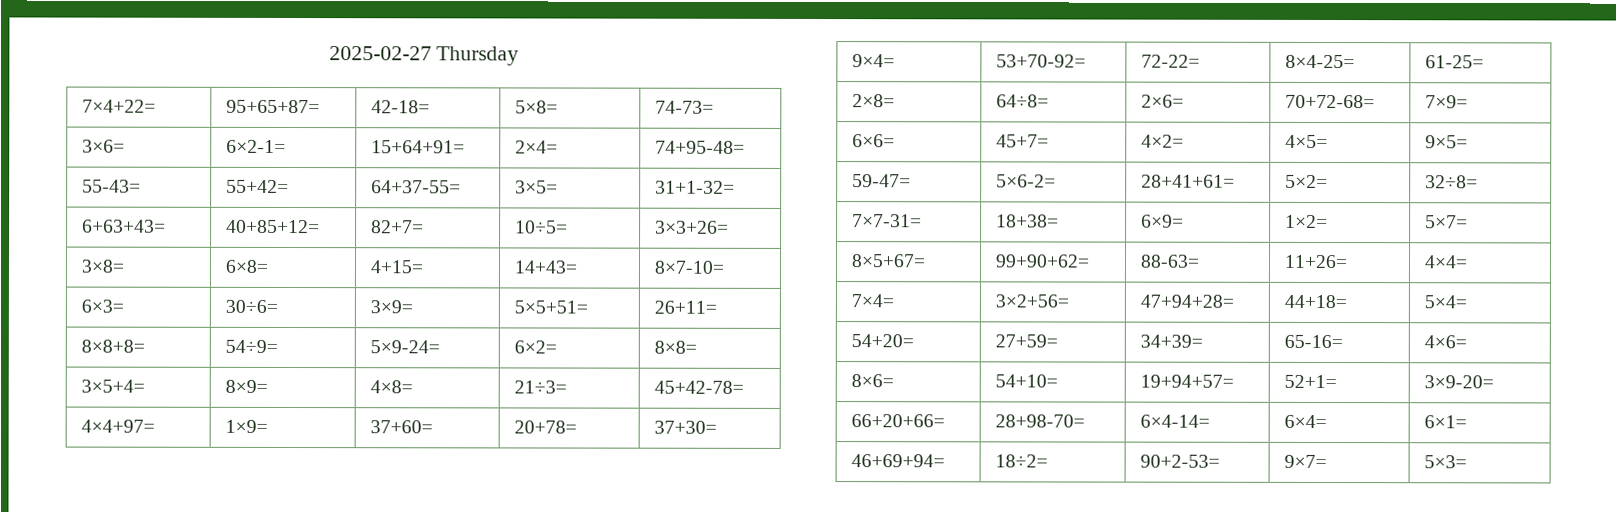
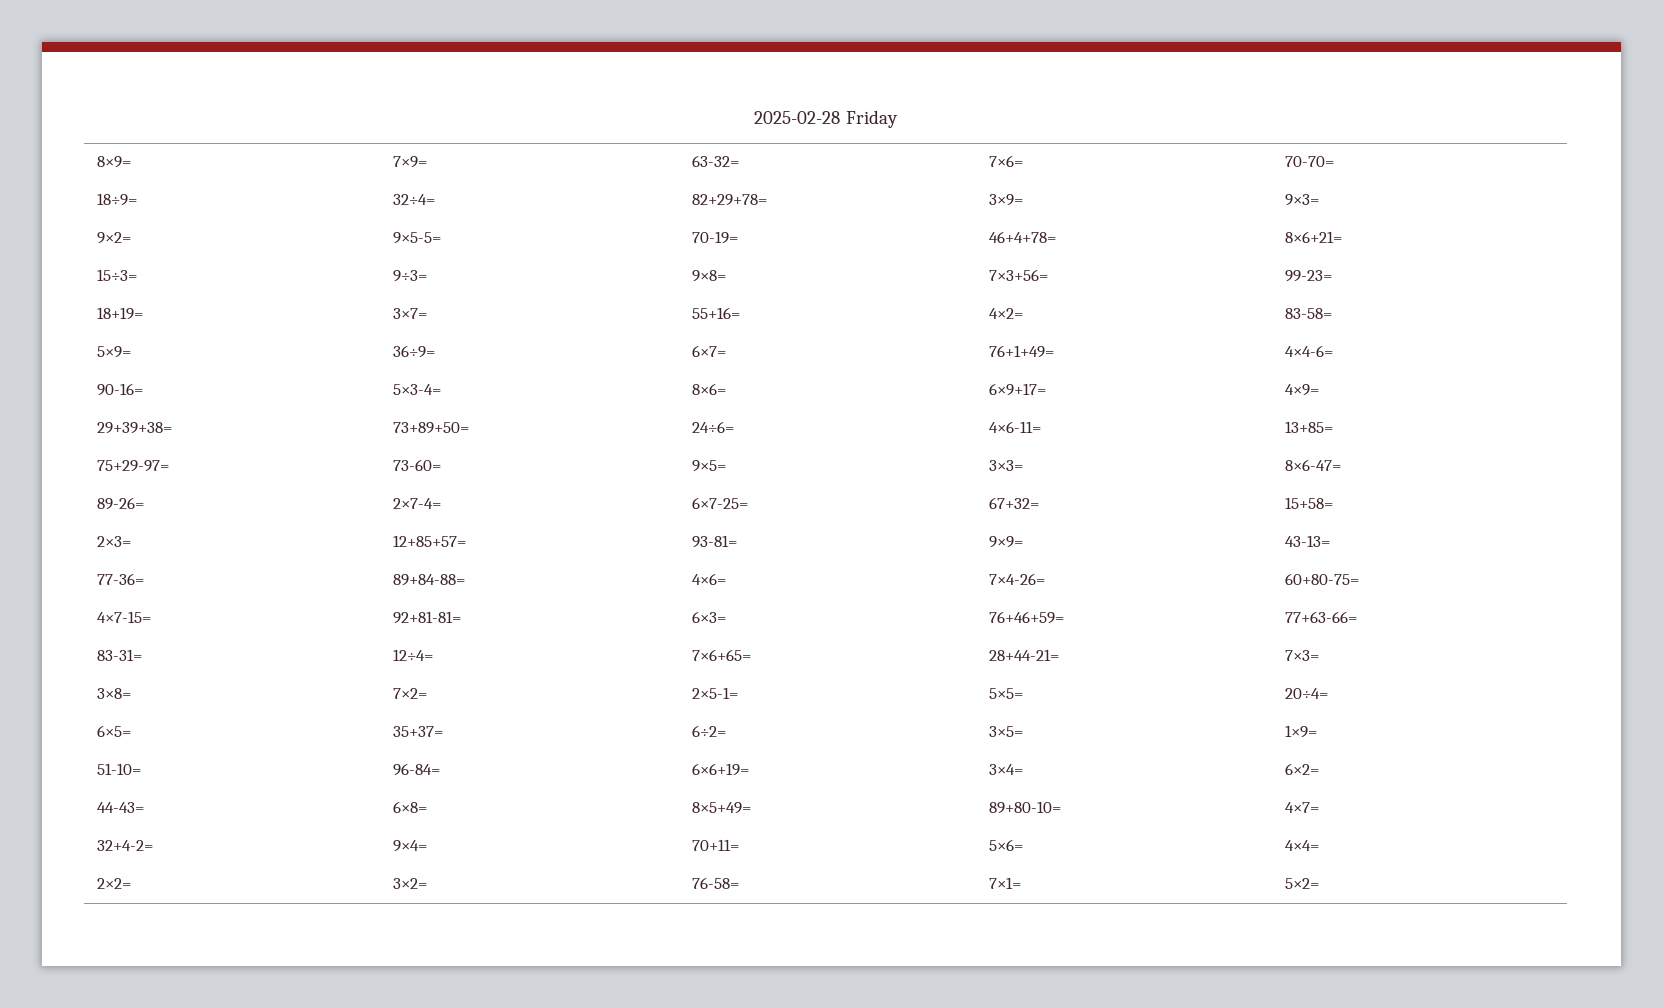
- 2025-02-27 Thursday
- 7×4+22= | 95+65+87= | 42-18= | 5×8= | 74-73=
- 3×6= | 6×2-1= | 15+64+91= | 2×4= | 74+95-48=
- 55-43= | 55+42= | 64+37-55= | 3×5= | 31+1-32=
- 6+63+43= | 40+85+12= | 82+7= | 10÷5= | 3×3+26=
- 3×8= | 6×8= | 4+15= | 14+43= | 8×7-10=
- 6×3= | 30÷6= | 3×9= | 5×5+51= | 26+11=
- 8×8+8= | 54÷9= | 5×9-24= | 6×2= | 8×8=
- 3×5+4= | 8×9= | 4×8= | 21÷3= | 45+42-78=
- 4×4+97= | 1×9= | 37+60= | 20+78= | 37+30=
- 9×4= | 53+70-92= | 72-22= | 8×4-25= | 61-25=
- 2×8= | 64÷8= | 2×6= | 70+72-68= | 7×9=
- 6×6= | 45+7= | 4×2= | 4×5= | 9×5=
- 59-47= | 5×6-2= | 28+41+61= | 5×2= | 32÷8=
- 7×7-31= | 18+38= | 6×9= | 1×2= | 5×7=
- 8×5+67= | 99+90+62= | 88-63= | 11+26= | 4×4=
- 7×4= | 3×2+56= | 47+94+28= | 44+18= | 5×4=
- 54+20= | 27+59= | 34+39= | 65-16= | 4×6=
- 8×6= | 54+10= | 19+94+57= | 52+1= | 3×9-20=
- 66+20+66= | 28+98-70= | 6×4-14= | 6×4= | 6×1=
- 46+69+94= | 18÷2= | 90+2-53= | 9×7= | 5×3=
+ 2025-02-28 Friday
+ 8×9= | 7×9= | 63-32= | 7×6= | 70-70=
+ 18÷9= | 32÷4= | 82+29+78= | 3×9= | 9×3=
+ 9×2= | 9×5-5= | 70-19= | 46+4+78= | 8×6+21=
+ 15÷3= | 9÷3= | 9×8= | 7×3+56= | 99-23=
+ 18+19= | 3×7= | 55+16= | 4×2= | 83-58=
+ 5×9= | 36÷9= | 6×7= | 76+1+49= | 4×4-6=
+ 90-16= | 5×3-4= | 8×6= | 6×9+17= | 4×9=
+ 29+39+38= | 73+89+50= | 24÷6= | 4×6-11= | 13+85=
+ 75+29-97= | 73-60= | 9×5= | 3×3= | 8×6-47=
+ 89-26= | 2×7-4= | 6×7-25= | 67+32= | 15+58=
+ 2×3= | 12+85+57= | 93-81= | 9×9= | 43-13=
+ 77-36= | 89+84-88= | 4×6= | 7×4-26= | 60+80-75=
+ 4×7-15= | 92+81-81= | 6×3= | 76+46+59= | 77+63-66=
+ 83-31= | 12÷4= | 7×6+65= | 28+44-21= | 7×3=
+ 3×8= | 7×2= | 2×5-1= | 5×5= | 20÷4=
+ 6×5= | 35+37= | 6÷2= | 3×5= | 1×9=
+ 51-10= | 96-84= | 6×6+19= | 3×4= | 6×2=
+ 44-43= | 6×8= | 8×5+49= | 89+80-10= | 4×7=
+ 32+4-2= | 9×4= | 70+11= | 5×6= | 4×4=
+ 2×2= | 3×2= | 76-58= | 7×1= | 5×2=

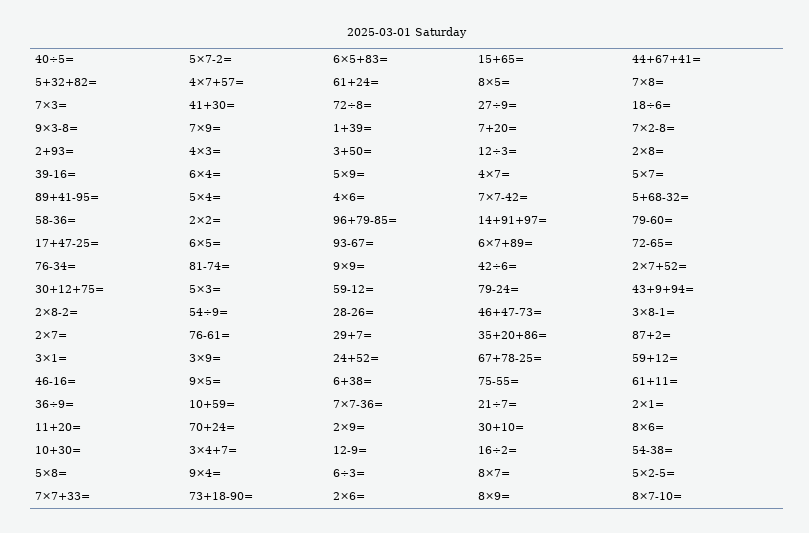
- 2025-02-28 Friday
- 8×9= | 7×9= | 63-32= | 7×6= | 70-70=
- 18÷9= | 32÷4= | 82+29+78= | 3×9= | 9×3=
- 9×2= | 9×5-5= | 70-19= | 46+4+78= | 8×6+21=
- 15÷3= | 9÷3= | 9×8= | 7×3+56= | 99-23=
- 18+19= | 3×7= | 55+16= | 4×2= | 83-58=
- 5×9= | 36÷9= | 6×7= | 76+1+49= | 4×4-6=
- 90-16= | 5×3-4= | 8×6= | 6×9+17= | 4×9=
- 29+39+38= | 73+89+50= | 24÷6= | 4×6-11= | 13+85=
- 75+29-97= | 73-60= | 9×5= | 3×3= | 8×6-47=
- 89-26= | 2×7-4= | 6×7-25= | 67+32= | 15+58=
- 2×3= | 12+85+57= | 93-81= | 9×9= | 43-13=
- 77-36= | 89+84-88= | 4×6= | 7×4-26= | 60+80-75=
- 4×7-15= | 92+81-81= | 6×3= | 76+46+59= | 77+63-66=
- 83-31= | 12÷4= | 7×6+65= | 28+44-21= | 7×3=
- 3×8= | 7×2= | 2×5-1= | 5×5= | 20÷4=
- 6×5= | 35+37= | 6÷2= | 3×5= | 1×9=
- 51-10= | 96-84= | 6×6+19= | 3×4= | 6×2=
- 44-43= | 6×8= | 8×5+49= | 89+80-10= | 4×7=
- 32+4-2= | 9×4= | 70+11= | 5×6= | 4×4=
- 2×2= | 3×2= | 76-58= | 7×1= | 5×2=
+ 2025-03-01 Saturday
+ 40÷5= | 5×7-2= | 6×5+83= | 15+65= | 44+67+41=
+ 5+32+82= | 4×7+57= | 61+24= | 8×5= | 7×8=
+ 7×3= | 41+30= | 72÷8= | 27÷9= | 18÷6=
+ 9×3-8= | 7×9= | 1+39= | 7+20= | 7×2-8=
+ 2+93= | 4×3= | 3+50= | 12÷3= | 2×8=
+ 39-16= | 6×4= | 5×9= | 4×7= | 5×7=
+ 89+41-95= | 5×4= | 4×6= | 7×7-42= | 5+68-32=
+ 58-36= | 2×2= | 96+79-85= | 14+91+97= | 79-60=
+ 17+47-25= | 6×5= | 93-67= | 6×7+89= | 72-65=
+ 76-34= | 81-74= | 9×9= | 42÷6= | 2×7+52=
+ 30+12+75= | 5×3= | 59-12= | 79-24= | 43+9+94=
+ 2×8-2= | 54÷9= | 28-26= | 46+47-73= | 3×8-1=
+ 2×7= | 76-61= | 29+7= | 35+20+86= | 87+2=
+ 3×1= | 3×9= | 24+52= | 67+78-25= | 59+12=
+ 46-16= | 9×5= | 6+38= | 75-55= | 61+11=
+ 36÷9= | 10+59= | 7×7-36= | 21÷7= | 2×1=
+ 11+20= | 70+24= | 2×9= | 30+10= | 8×6=
+ 10+30= | 3×4+7= | 12-9= | 16÷2= | 54-38=
+ 5×8= | 9×4= | 6÷3= | 8×7= | 5×2-5=
+ 7×7+33= | 73+18-90= | 2×6= | 8×9= | 8×7-10=

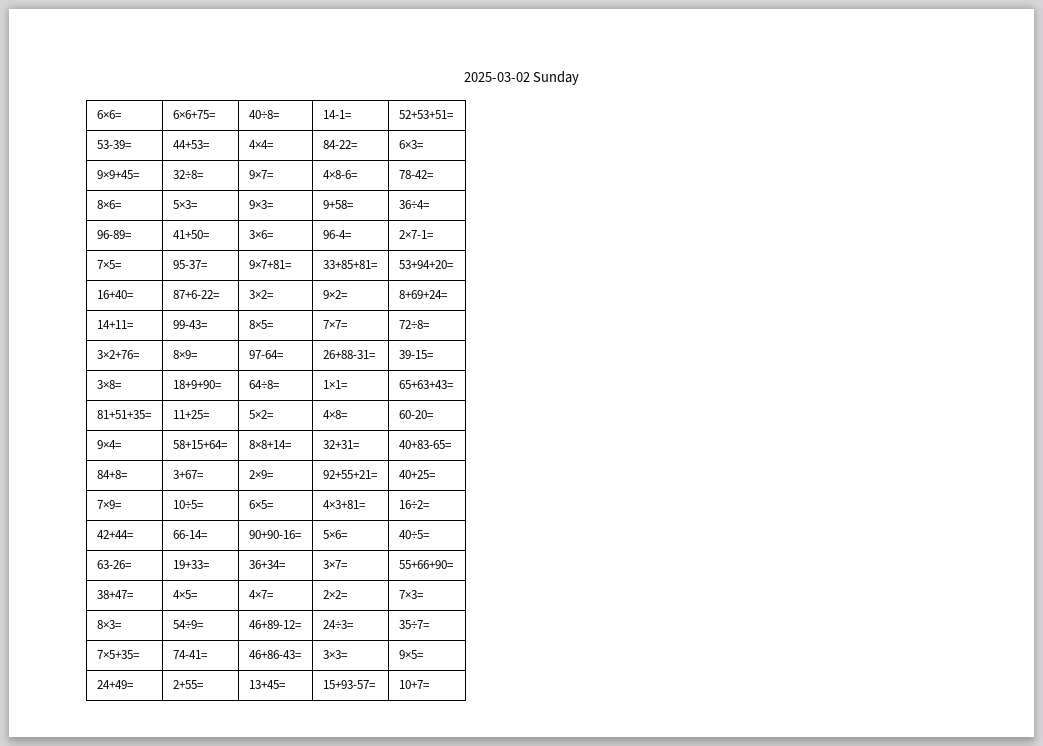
- 2025-03-01 Saturday
- 40÷5= | 5×7-2= | 6×5+83= | 15+65= | 44+67+41=
- 5+32+82= | 4×7+57= | 61+24= | 8×5= | 7×8=
- 7×3= | 41+30= | 72÷8= | 27÷9= | 18÷6=
- 9×3-8= | 7×9= | 1+39= | 7+20= | 7×2-8=
- 2+93= | 4×3= | 3+50= | 12÷3= | 2×8=
- 39-16= | 6×4= | 5×9= | 4×7= | 5×7=
- 89+41-95= | 5×4= | 4×6= | 7×7-42= | 5+68-32=
- 58-36= | 2×2= | 96+79-85= | 14+91+97= | 79-60=
- 17+47-25= | 6×5= | 93-67= | 6×7+89= | 72-65=
- 76-34= | 81-74= | 9×9= | 42÷6= | 2×7+52=
- 30+12+75= | 5×3= | 59-12= | 79-24= | 43+9+94=
- 2×8-2= | 54÷9= | 28-26= | 46+47-73= | 3×8-1=
- 2×7= | 76-61= | 29+7= | 35+20+86= | 87+2=
- 3×1= | 3×9= | 24+52= | 67+78-25= | 59+12=
- 46-16= | 9×5= | 6+38= | 75-55= | 61+11=
- 36÷9= | 10+59= | 7×7-36= | 21÷7= | 2×1=
- 11+20= | 70+24= | 2×9= | 30+10= | 8×6=
- 10+30= | 3×4+7= | 12-9= | 16÷2= | 54-38=
- 5×8= | 9×4= | 6÷3= | 8×7= | 5×2-5=
- 7×7+33= | 73+18-90= | 2×6= | 8×9= | 8×7-10=
+ 2025-03-02 Sunday
+ 6×6= | 6×6+75= | 40÷8= | 14-1= | 52+53+51=
+ 53-39= | 44+53= | 4×4= | 84-22= | 6×3=
+ 9×9+45= | 32÷8= | 9×7= | 4×8-6= | 78-42=
+ 8×6= | 5×3= | 9×3= | 9+58= | 36÷4=
+ 96-89= | 41+50= | 3×6= | 96-4= | 2×7-1=
+ 7×5= | 95-37= | 9×7+81= | 33+85+81= | 53+94+20=
+ 16+40= | 87+6-22= | 3×2= | 9×2= | 8+69+24=
+ 14+11= | 99-43= | 8×5= | 7×7= | 72÷8=
+ 3×2+76= | 8×9= | 97-64= | 26+88-31= | 39-15=
+ 3×8= | 18+9+90= | 64÷8= | 1×1= | 65+63+43=
+ 81+51+35= | 11+25= | 5×2= | 4×8= | 60-20=
+ 9×4= | 58+15+64= | 8×8+14= | 32+31= | 40+83-65=
+ 84+8= | 3+67= | 2×9= | 92+55+21= | 40+25=
+ 7×9= | 10÷5= | 6×5= | 4×3+81= | 16÷2=
+ 42+44= | 66-14= | 90+90-16= | 5×6= | 40÷5=
+ 63-26= | 19+33= | 36+34= | 3×7= | 55+66+90=
+ 38+47= | 4×5= | 4×7= | 2×2= | 7×3=
+ 8×3= | 54÷9= | 46+89-12= | 24÷3= | 35÷7=
+ 7×5+35= | 74-41= | 46+86-43= | 3×3= | 9×5=
+ 24+49= | 2+55= | 13+45= | 15+93-57= | 10+7=

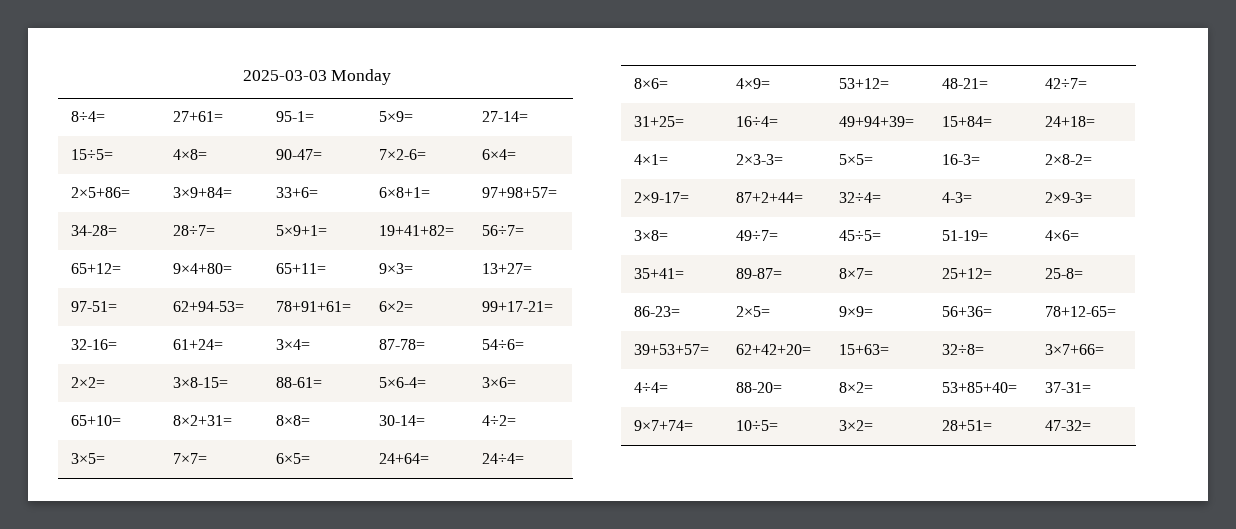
- 2025-03-02 Sunday
- 6×6= | 6×6+75= | 40÷8= | 14-1= | 52+53+51=
- 53-39= | 44+53= | 4×4= | 84-22= | 6×3=
- 9×9+45= | 32÷8= | 9×7= | 4×8-6= | 78-42=
- 8×6= | 5×3= | 9×3= | 9+58= | 36÷4=
- 96-89= | 41+50= | 3×6= | 96-4= | 2×7-1=
- 7×5= | 95-37= | 9×7+81= | 33+85+81= | 53+94+20=
- 16+40= | 87+6-22= | 3×2= | 9×2= | 8+69+24=
- 14+11= | 99-43= | 8×5= | 7×7= | 72÷8=
- 3×2+76= | 8×9= | 97-64= | 26+88-31= | 39-15=
- 3×8= | 18+9+90= | 64÷8= | 1×1= | 65+63+43=
- 81+51+35= | 11+25= | 5×2= | 4×8= | 60-20=
- 9×4= | 58+15+64= | 8×8+14= | 32+31= | 40+83-65=
- 84+8= | 3+67= | 2×9= | 92+55+21= | 40+25=
- 7×9= | 10÷5= | 6×5= | 4×3+81= | 16÷2=
- 42+44= | 66-14= | 90+90-16= | 5×6= | 40÷5=
- 63-26= | 19+33= | 36+34= | 3×7= | 55+66+90=
- 38+47= | 4×5= | 4×7= | 2×2= | 7×3=
- 8×3= | 54÷9= | 46+89-12= | 24÷3= | 35÷7=
- 7×5+35= | 74-41= | 46+86-43= | 3×3= | 9×5=
- 24+49= | 2+55= | 13+45= | 15+93-57= | 10+7=
+ 2025-03-03 Monday
+ 8÷4= | 27+61= | 95-1= | 5×9= | 27-14=
+ 15÷5= | 4×8= | 90-47= | 7×2-6= | 6×4=
+ 2×5+86= | 3×9+84= | 33+6= | 6×8+1= | 97+98+57=
+ 34-28= | 28÷7= | 5×9+1= | 19+41+82= | 56÷7=
+ 65+12= | 9×4+80= | 65+11= | 9×3= | 13+27=
+ 97-51= | 62+94-53= | 78+91+61= | 6×2= | 99+17-21=
+ 32-16= | 61+24= | 3×4= | 87-78= | 54÷6=
+ 2×2= | 3×8-15= | 88-61= | 5×6-4= | 3×6=
+ 65+10= | 8×2+31= | 8×8= | 30-14= | 4÷2=
+ 3×5= | 7×7= | 6×5= | 24+64= | 24÷4=
+ 8×6= | 4×9= | 53+12= | 48-21= | 42÷7=
+ 31+25= | 16÷4= | 49+94+39= | 15+84= | 24+18=
+ 4×1= | 2×3-3= | 5×5= | 16-3= | 2×8-2=
+ 2×9-17= | 87+2+44= | 32÷4= | 4-3= | 2×9-3=
+ 3×8= | 49÷7= | 45÷5= | 51-19= | 4×6=
+ 35+41= | 89-87= | 8×7= | 25+12= | 25-8=
+ 86-23= | 2×5= | 9×9= | 56+36= | 78+12-65=
+ 39+53+57= | 62+42+20= | 15+63= | 32÷8= | 3×7+66=
+ 4÷4= | 88-20= | 8×2= | 53+85+40= | 37-31=
+ 9×7+74= | 10÷5= | 3×2= | 28+51= | 47-32=

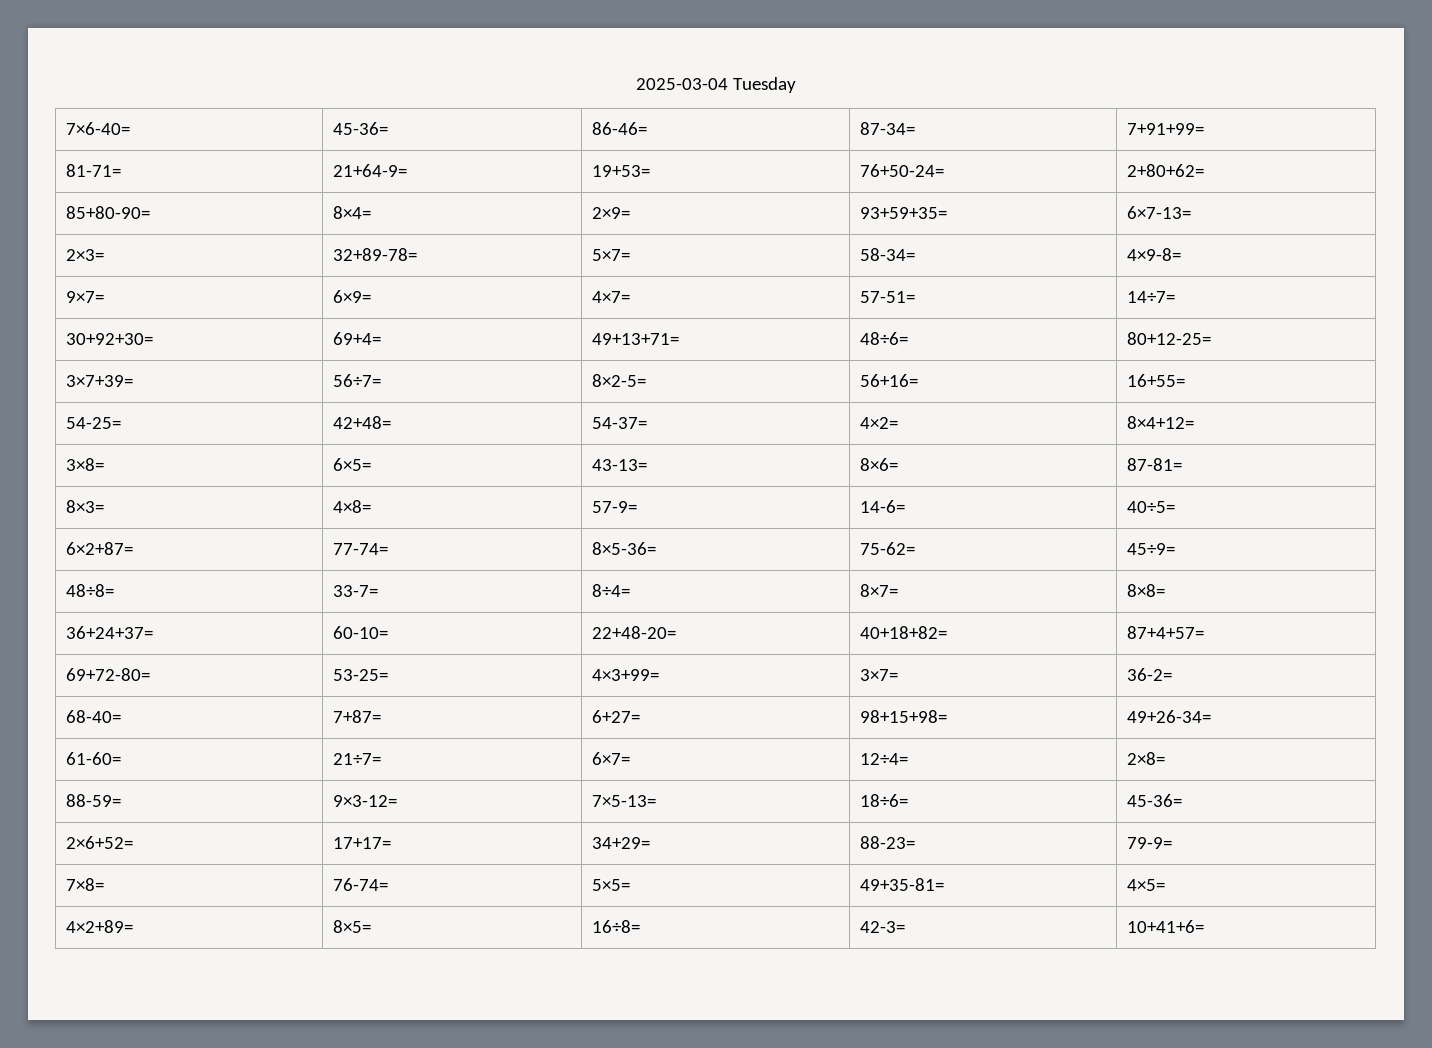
- 2025-03-03 Monday
- 8÷4= | 27+61= | 95-1= | 5×9= | 27-14=
- 15÷5= | 4×8= | 90-47= | 7×2-6= | 6×4=
- 2×5+86= | 3×9+84= | 33+6= | 6×8+1= | 97+98+57=
- 34-28= | 28÷7= | 5×9+1= | 19+41+82= | 56÷7=
- 65+12= | 9×4+80= | 65+11= | 9×3= | 13+27=
- 97-51= | 62+94-53= | 78+91+61= | 6×2= | 99+17-21=
- 32-16= | 61+24= | 3×4= | 87-78= | 54÷6=
- 2×2= | 3×8-15= | 88-61= | 5×6-4= | 3×6=
- 65+10= | 8×2+31= | 8×8= | 30-14= | 4÷2=
- 3×5= | 7×7= | 6×5= | 24+64= | 24÷4=
- 8×6= | 4×9= | 53+12= | 48-21= | 42÷7=
- 31+25= | 16÷4= | 49+94+39= | 15+84= | 24+18=
- 4×1= | 2×3-3= | 5×5= | 16-3= | 2×8-2=
- 2×9-17= | 87+2+44= | 32÷4= | 4-3= | 2×9-3=
- 3×8= | 49÷7= | 45÷5= | 51-19= | 4×6=
- 35+41= | 89-87= | 8×7= | 25+12= | 25-8=
- 86-23= | 2×5= | 9×9= | 56+36= | 78+12-65=
- 39+53+57= | 62+42+20= | 15+63= | 32÷8= | 3×7+66=
- 4÷4= | 88-20= | 8×2= | 53+85+40= | 37-31=
- 9×7+74= | 10÷5= | 3×2= | 28+51= | 47-32=
+ 2025-03-04 Tuesday
+ 7×6-40= | 45-36= | 86-46= | 87-34= | 7+91+99=
+ 81-71= | 21+64-9= | 19+53= | 76+50-24= | 2+80+62=
+ 85+80-90= | 8×4= | 2×9= | 93+59+35= | 6×7-13=
+ 2×3= | 32+89-78= | 5×7= | 58-34= | 4×9-8=
+ 9×7= | 6×9= | 4×7= | 57-51= | 14÷7=
+ 30+92+30= | 69+4= | 49+13+71= | 48÷6= | 80+12-25=
+ 3×7+39= | 56÷7= | 8×2-5= | 56+16= | 16+55=
+ 54-25= | 42+48= | 54-37= | 4×2= | 8×4+12=
+ 3×8= | 6×5= | 43-13= | 8×6= | 87-81=
+ 8×3= | 4×8= | 57-9= | 14-6= | 40÷5=
+ 6×2+87= | 77-74= | 8×5-36= | 75-62= | 45÷9=
+ 48÷8= | 33-7= | 8÷4= | 8×7= | 8×8=
+ 36+24+37= | 60-10= | 22+48-20= | 40+18+82= | 87+4+57=
+ 69+72-80= | 53-25= | 4×3+99= | 3×7= | 36-2=
+ 68-40= | 7+87= | 6+27= | 98+15+98= | 49+26-34=
+ 61-60= | 21÷7= | 6×7= | 12÷4= | 2×8=
+ 88-59= | 9×3-12= | 7×5-13= | 18÷6= | 45-36=
+ 2×6+52= | 17+17= | 34+29= | 88-23= | 79-9=
+ 7×8= | 76-74= | 5×5= | 49+35-81= | 4×5=
+ 4×2+89= | 8×5= | 16÷8= | 42-3= | 10+41+6=

